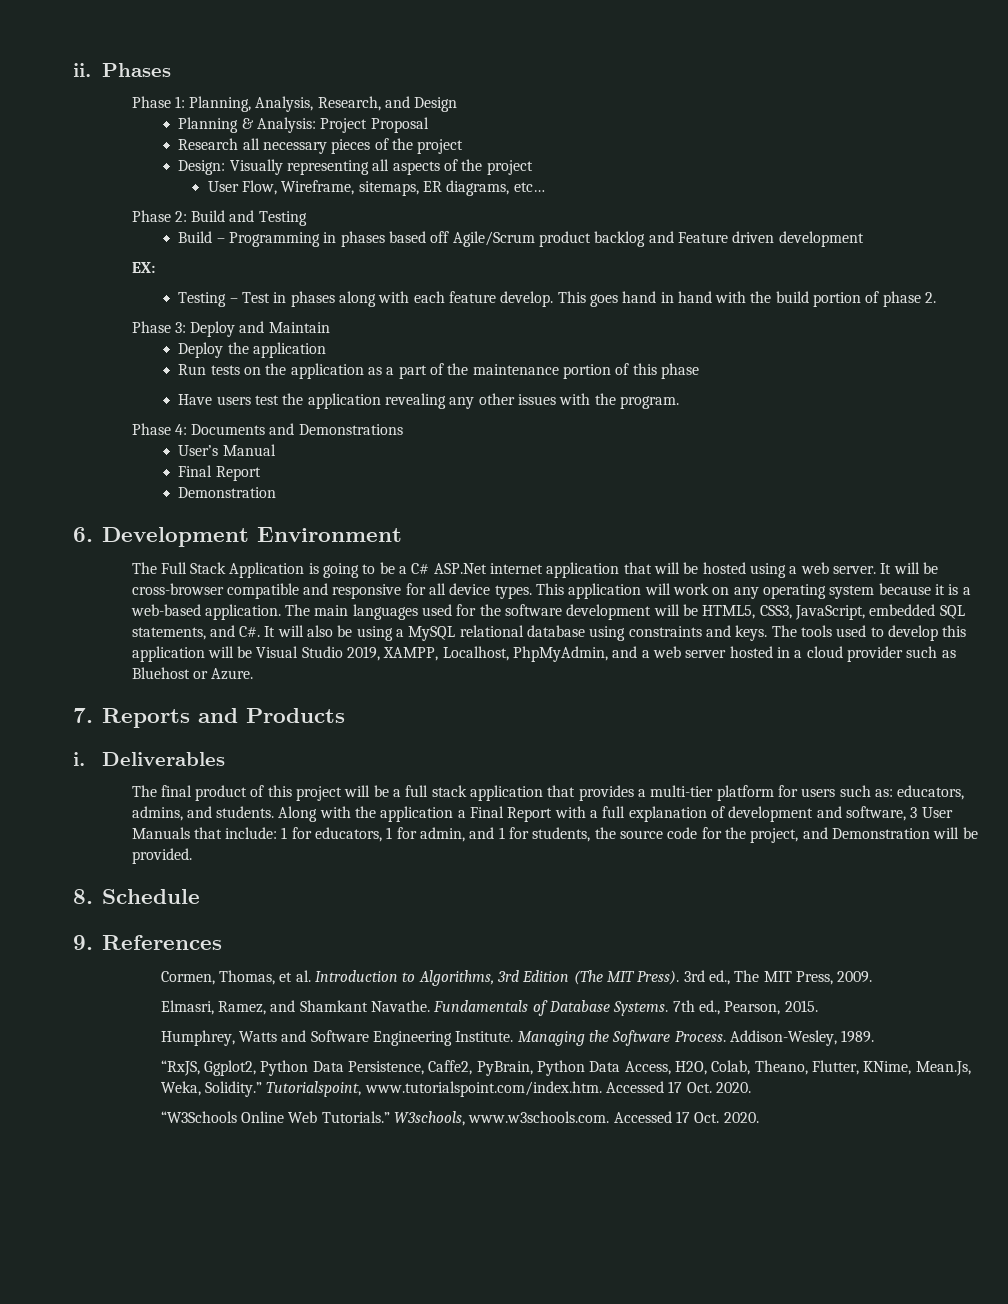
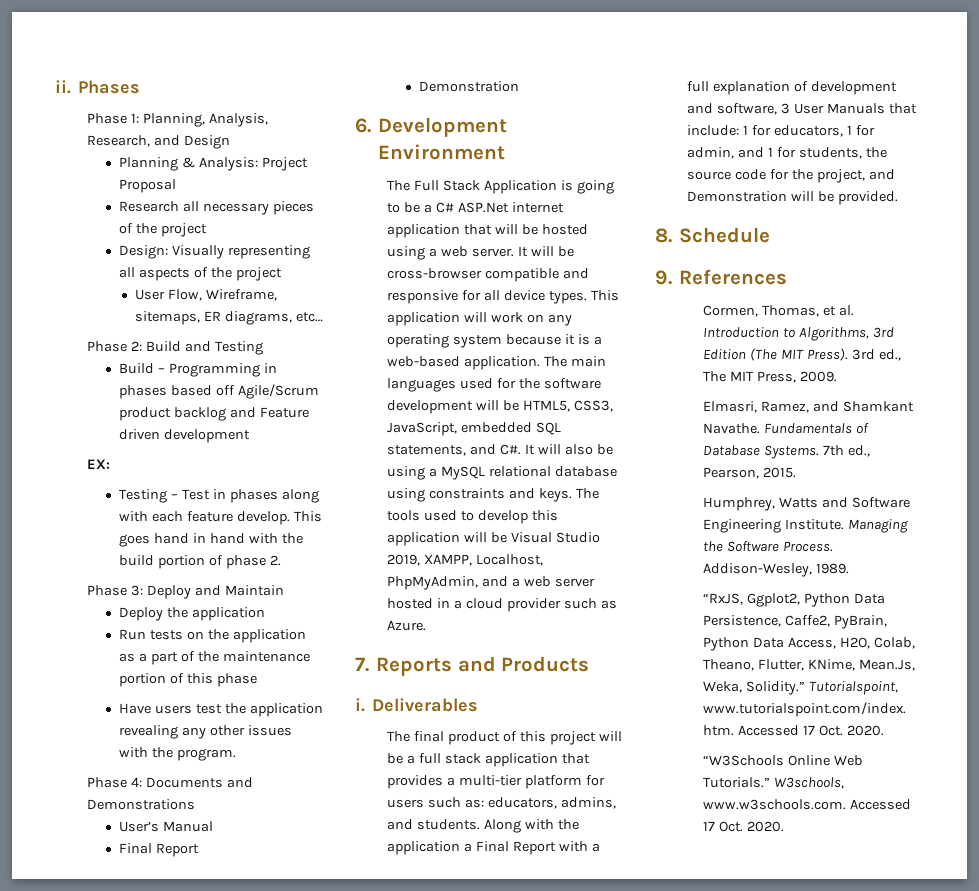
- The tools used to develop this application will be Visual Studio 2019, XAMPP, Localhost, PhpMyAdmin, and a web server hosted in a cloud provider such as Bluehost or Azure.
+ The tools used to develop this application will be Visual Studio 2019, XAMPP, Localhost, PhpMyAdmin, and a web server hosted in a cloud provider such as Azure.

